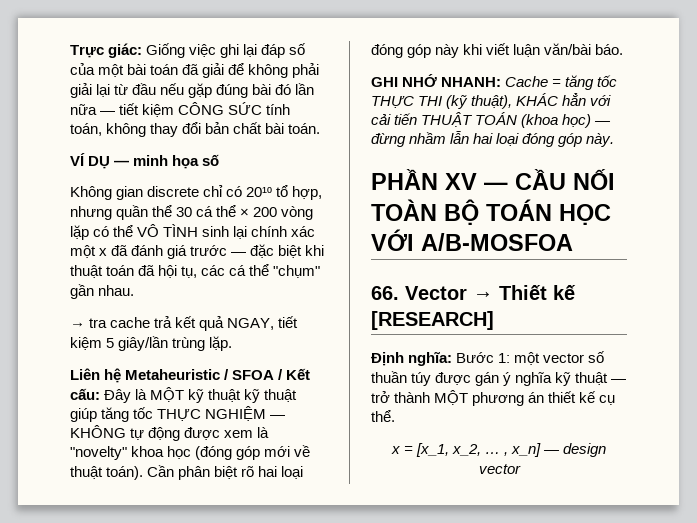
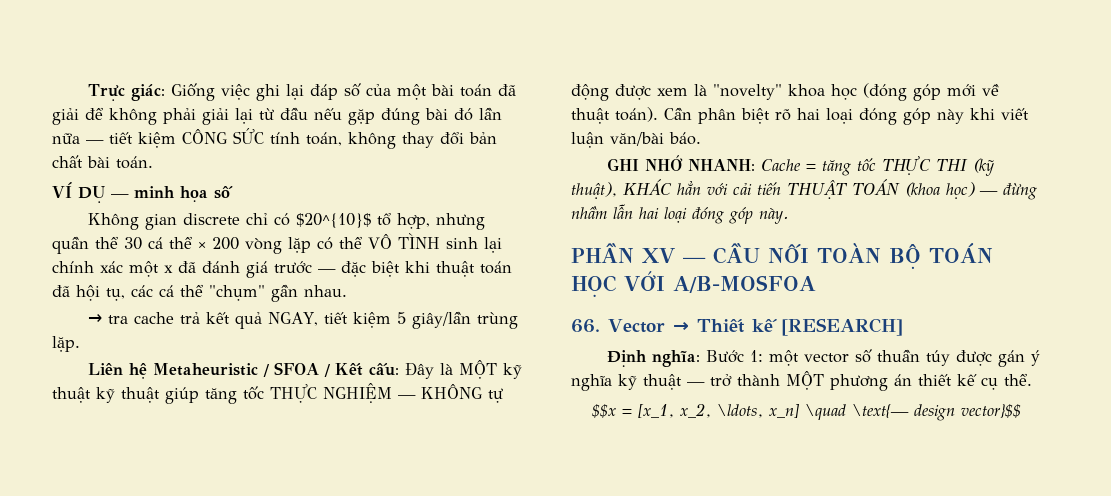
- Không gian discrete chỉ có 20¹⁰ tổ hợp, nhưng quần thể 30 cá thể × 200 vòng lặp có thể VÔ TÌNH sinh lại chính xác một x đã đánh giá trước — đặc biệt khi thuật toán đã hội tụ, các cá thể "chụm" gần nhau.
+ Không gian discrete chỉ có $20^{10}$ tổ hợp, nhưng quần thể 30 cá thể × 200 vòng lặp có thể VÔ TÌNH sinh lại chính xác một x đã đánh giá trước — đặc biệt khi thuật toán đã hội tụ, các cá thể "chụm" gần nhau.
- x = [x_1, x_2, … , x_n] — design vector
+ $$x = [x_1, x_2, \ldots, x_n] \quad \text{— design vector}$$

